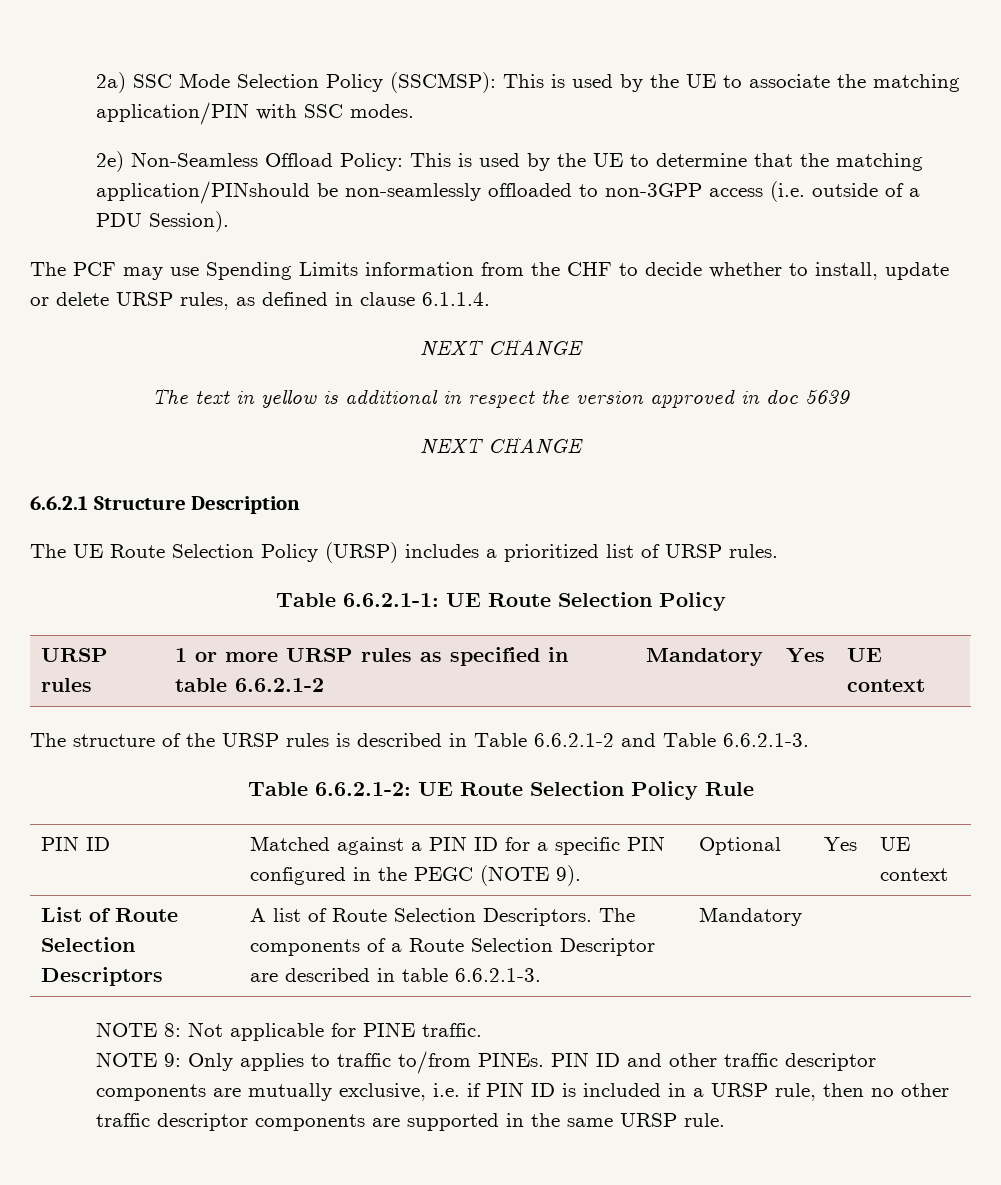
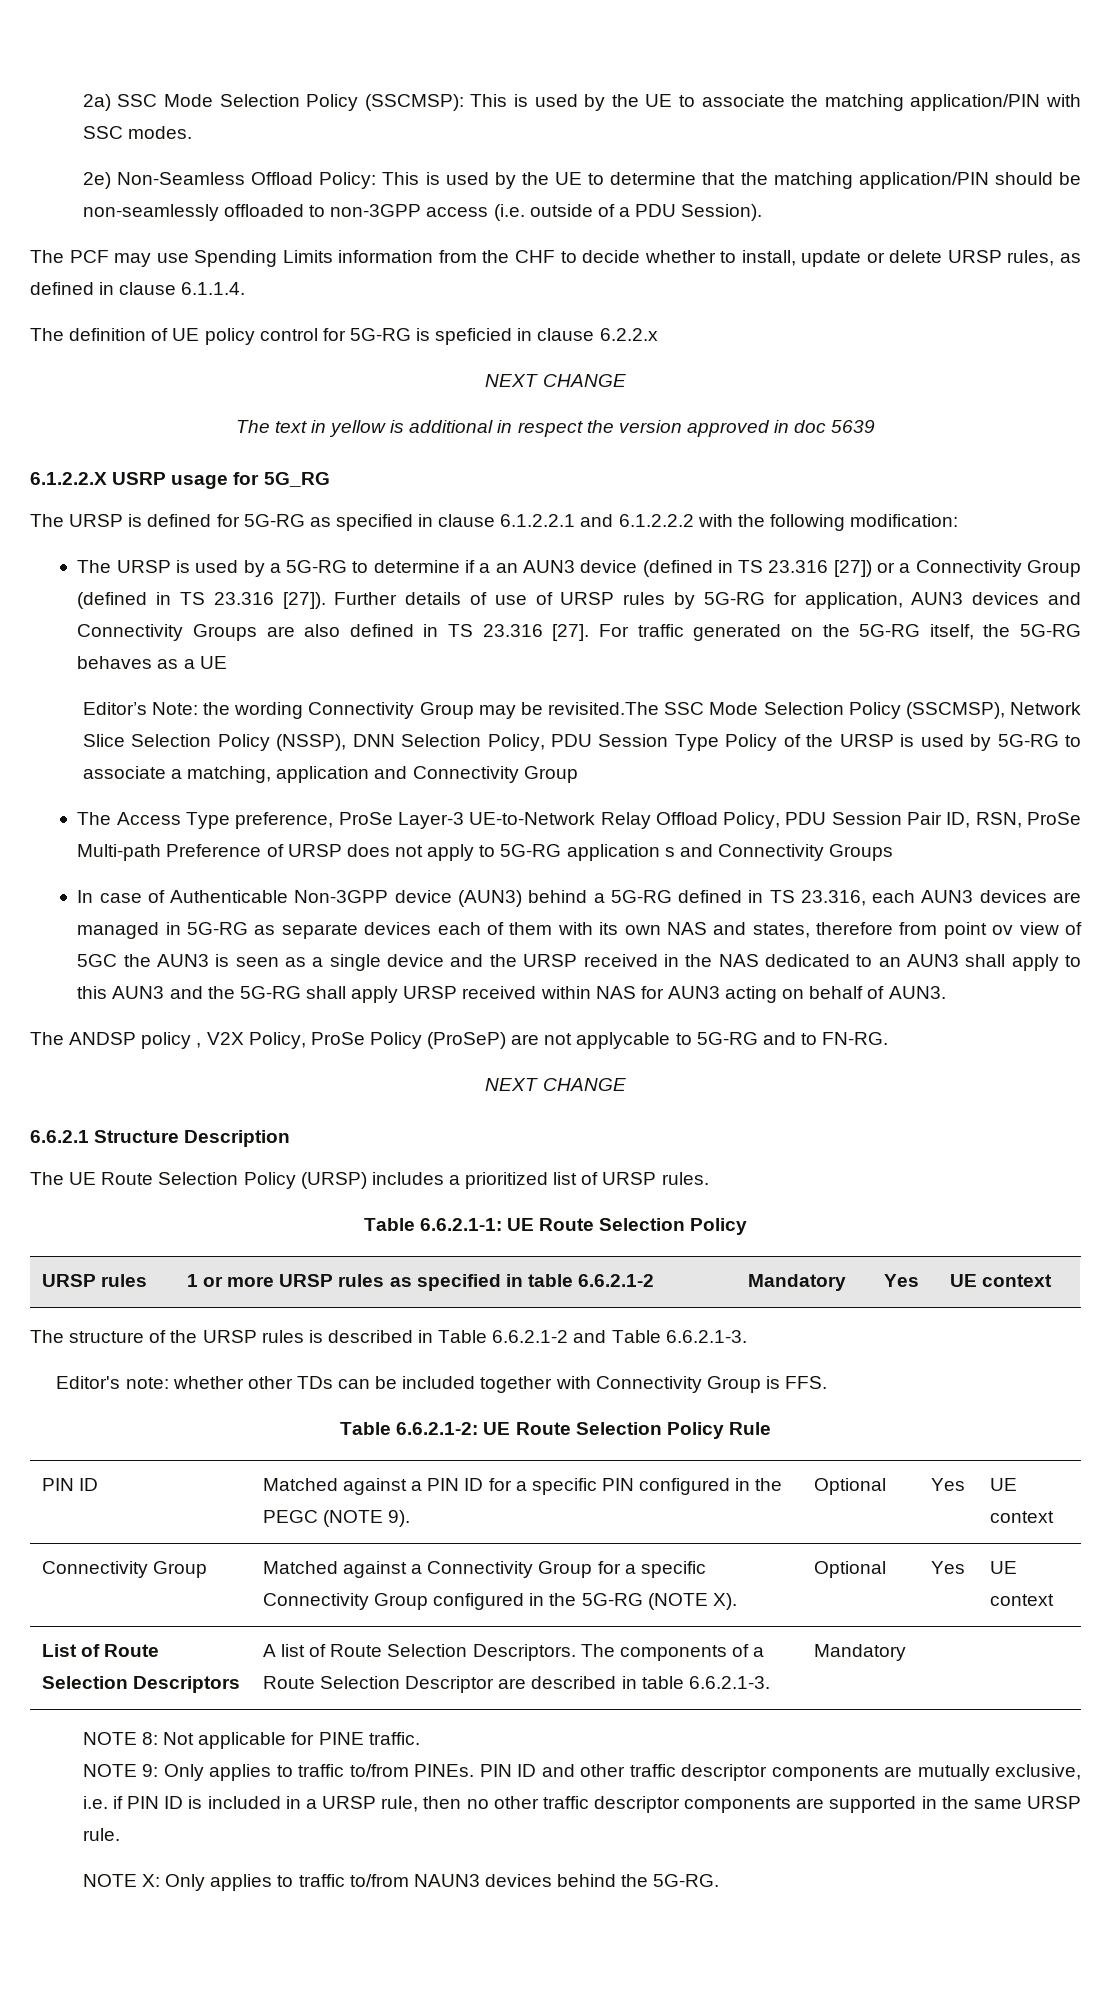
- 2e) Non-Seamless Offload Policy: This is used by the UE to determine that the matching application/PINshould be non-seamlessly offloaded to non-3GPP access (i.e. outside of a PDU Session).
+ 2e) Non-Seamless Offload Policy: This is used by the UE to determine that the matching application/PIN should be non-seamlessly offloaded to non-3GPP access (i.e. outside of a PDU Session).
+ The definition of UE policy control for 5G-RG is speficied in clause 6.2.2.x
+ 6.1.2.2.X USRP usage for 5G_RG
+ The URSP is defined for 5G-RG as specified in clause 6.1.2.2.1 and 6.1.2.2.2 with the following modification:
+ The URSP is used by a 5G-RG to determine if a an AUN3 device (defined in TS 23.316 [27]) or a Connectivity Group (defined in TS 23.316 [27]). Further details of use of URSP rules by 5G-RG for application, AUN3 devices and Connectivity Groups are also defined in TS 23.316 [27]. For traffic generated on the 5G-RG itself, the 5G-RG behaves as a UE
+ Editor’s Note: the wording Connectivity Group may be revisited.The SSC Mode Selection Policy (SSCMSP), Network Slice Selection Policy (NSSP), DNN Selection Policy, PDU Session Type Policy of the URSP is used by 5G-RG to associate a matching, application and Connectivity Group
+ The Access Type preference, ProSe Layer-3 UE-to-Network Relay Offload Policy, PDU Session Pair ID, RSN, ProSe Multi-path Preference of URSP does not apply to 5G-RG application s and Connectivity Groups
+ In case of Authenticable Non-3GPP device (AUN3) behind a 5G-RG defined in TS 23.316, each AUN3 devices are managed in 5G-RG as separate devices each of them with its own NAS and states, therefore from point ov view of 5GC the AUN3 is seen as a single device and the URSP received in the NAS dedicated to an AUN3 shall apply to this AUN3 and the 5G-RG shall apply URSP received within NAS for AUN3 acting on behalf of AUN3.
+ The ANDSP policy , V2X Policy, ProSe Policy (ProSeP) are not applycable to 5G-RG and to FN-RG.
+ Editor's note: whether other TDs can be included together with Connectivity Group is FFS.
+ Connectivity Group | Matched against a Connectivity Group for a specific Connectivity Group configured in the 5G-RG (NOTE X). | Optional | Yes | UE context
+ NOTE X: Only applies to traffic to/from NAUN3 devices behind the 5G-RG.

